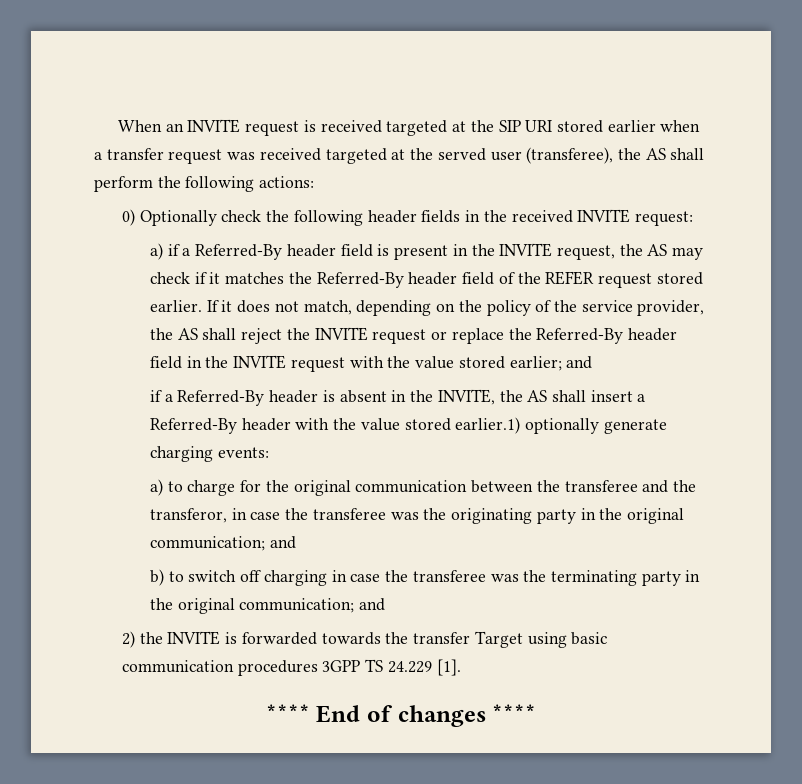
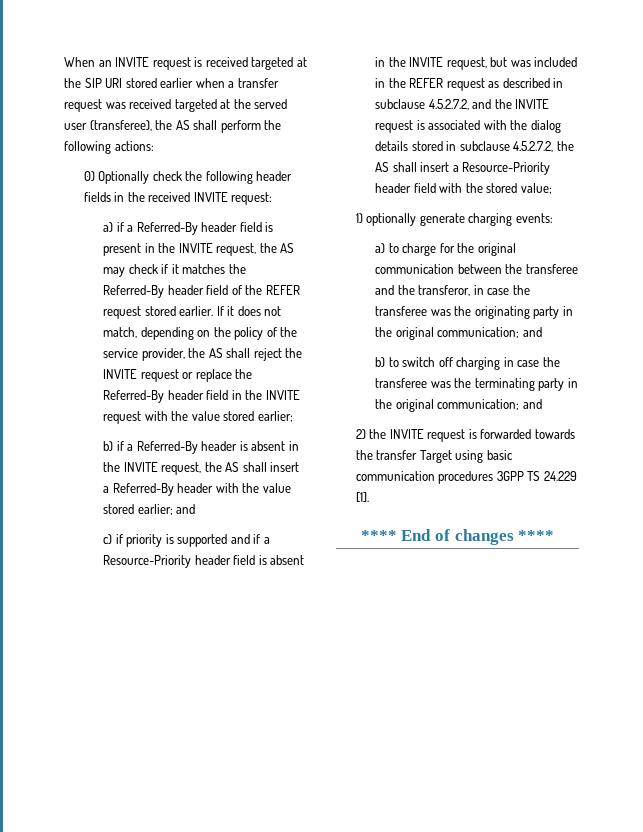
- If it does not match, depending on the policy of the service provider, the AS shall reject the INVITE request or replace the Referred-By header field in the INVITE request with the value stored earlier; and
- if a Referred-By header is absent in the INVITE, the AS shall insert a Referred-By header with the value stored earlier.1) optionally generate charging events:
+ If it does not match, depending on the policy of the service provider, the AS shall reject the INVITE request or replace the Referred-By header field in the INVITE request with the value stored earlier;
+ b) if a Referred-By header is absent in the INVITE request, the AS shall insert a Referred-By header with the value stored earlier; and
+ c) if priority is supported and if a Resource-Priority header field is absent in the INVITE request, but was included in the REFER request as described in subclause 4.5.2.7.2, and the INVITE request is associated with the dialog details stored in subclause 4.5.2.7.2, the AS shall insert a Resource-Priority header field with the stored value;
+ 1) optionally generate charging events:
- 2) the INVITE is forwarded towards the transfer Target using basic communication procedures 3GPP TS 24.229 [1].
+ 2) the INVITE request is forwarded towards the transfer Target using basic communication procedures 3GPP TS 24.229 [1].

